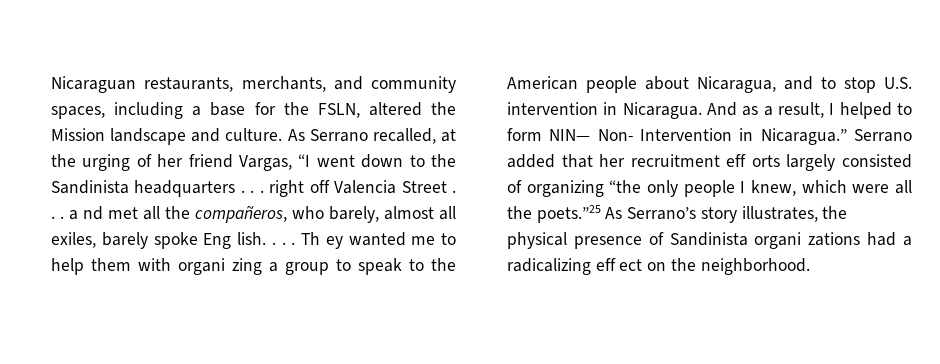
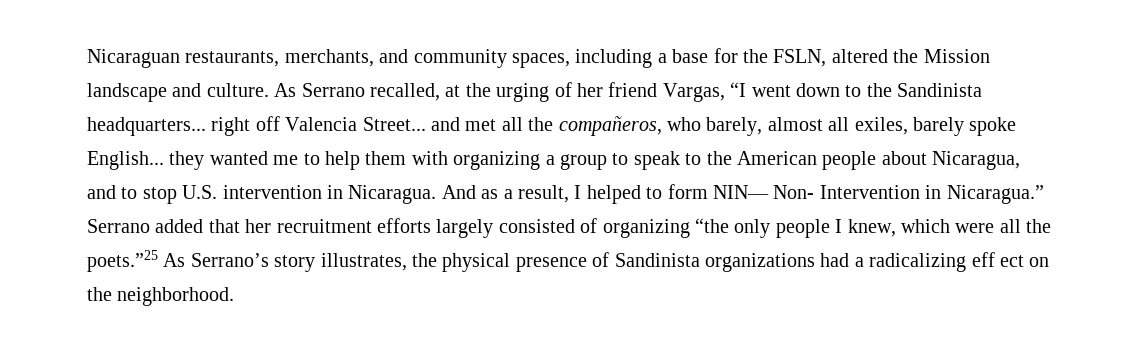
- As Serrano recalled, at the urging of her friend Vargas, “I went down to the Sandinista headquarters . . . right off Valencia Street . . . a nd met all the compañeros, who barely, almost all exiles, barely spoke Eng lish. . . . Th ey wanted me to help them with organi zing a group to speak to the American people about Nicaragua, and to stop U.S. intervention in Nicaragua.
+ As Serrano recalled, at the urging of her friend Vargas, “I went down to the Sandinista headquarters... right off Valencia Street... and met all the compañeros, who barely, almost all exiles, barely spoke English... they wanted me to help them with organizing a group to speak to the American people about Nicaragua, and to stop U.S. intervention in Nicaragua.
- Serrano added that her recruitment eff orts largely consisted of organizing “the only people I knew, which were all the poets.”25 As Serrano’s story illustrates, the physical presence of Sandinista organi zations had a radicalizing eff ect on the neighborhood.
+ Serrano added that her recruitment efforts largely consisted of organizing “the only people I knew, which were all the poets.”25 As Serrano’s story illustrates, the physical presence of Sandinista organizations had a radicalizing eff ect on the neighborhood.

